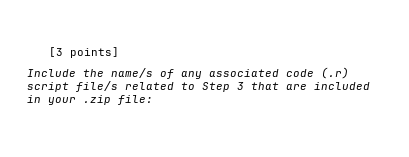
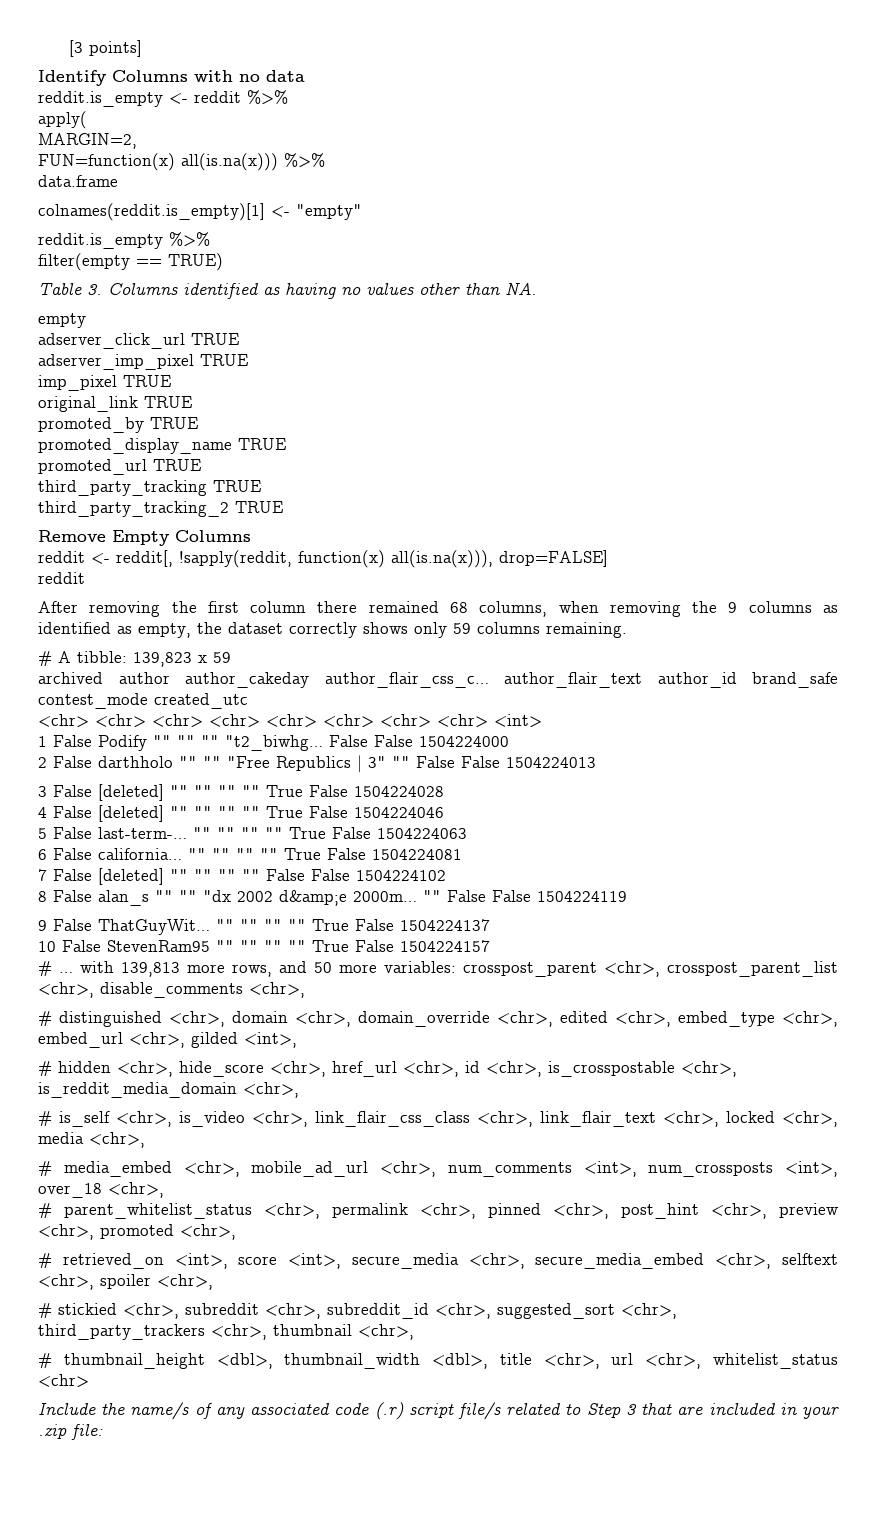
+ Identify Columns with no data
+ reddit.is_empty <- reddit %>%
+ apply(
+ MARGIN=2,
+ FUN=function(x) all(is.na(x))) %>%
+ data.frame
+ colnames(reddit.is_empty)[1] <- "empty"
+ reddit.is_empty %>%
+ filter(empty == TRUE)
+ Table 3. Columns identified as having no values other than NA.
+ empty
+ adserver_click_url TRUE
+ adserver_imp_pixel TRUE
+ imp_pixel TRUE
+ original_link TRUE
+ promoted_by TRUE
+ promoted_display_name TRUE
+ promoted_url TRUE
+ third_party_tracking TRUE
+ third_party_tracking_2 TRUE
+ Remove Empty Columns
+ reddit <- reddit[, !sapply(reddit, function(x) all(is.na(x))), drop=FALSE]
+ reddit
+ After removing the first column there remained 68 columns, when removing the 9 columns as identified as empty, the dataset correctly shows only 59 columns remaining.
+ # A tibble: 139,823 x 59
+ archived author author_cakeday author_flair_css_c… author_flair_text author_id brand_safe contest_mode created_utc
+ <chr> <chr> <chr> <chr> <chr> <chr> <chr> <chr> <int>
+ 1 False Podify "" "" "" "t2_biwhg… False False 1504224000
+ 2 False darthholo "" "" "Free Republics | 3" "" False False 1504224013
+ 3 False [deleted] "" "" "" "" True False 1504224028
+ 4 False [deleted] "" "" "" "" True False 1504224046
+ 5 False last-term-… "" "" "" "" True False 1504224063
+ 6 False california… "" "" "" "" True False 1504224081
+ 7 False [deleted] "" "" "" "" False False 1504224102
+ 8 False alan_s "" "" "dx 2002 d&amp;e 2000m… "" False False 1504224119
+ 9 False ThatGuyWit… "" "" "" "" True False 1504224137
+ 10 False StevenRam95 "" "" "" "" True False 1504224157
+ # … with 139,813 more rows, and 50 more variables: crosspost_parent <chr>, crosspost_parent_list <chr>, disable_comments <chr>,
+ # distinguished <chr>, domain <chr>, domain_override <chr>, edited <chr>, embed_type <chr>, embed_url <chr>, gilded <int>,
+ # hidden <chr>, hide_score <chr>, href_url <chr>, id <chr>, is_crosspostable <chr>, is_reddit_media_domain <chr>,
+ # is_self <chr>, is_video <chr>, link_flair_css_class <chr>, link_flair_text <chr>, locked <chr>, media <chr>,
+ # media_embed <chr>, mobile_ad_url <chr>, num_comments <int>, num_crossposts <int>, over_18 <chr>,
+ # parent_whitelist_status <chr>, permalink <chr>, pinned <chr>, post_hint <chr>, preview <chr>, promoted <chr>,
+ # retrieved_on <int>, score <int>, secure_media <chr>, secure_media_embed <chr>, selftext <chr>, spoiler <chr>,
+ # stickied <chr>, subreddit <chr>, subreddit_id <chr>, suggested_sort <chr>, third_party_trackers <chr>, thumbnail <chr>,
+ # thumbnail_height <dbl>, thumbnail_width <dbl>, title <chr>, url <chr>, whitelist_status <chr>

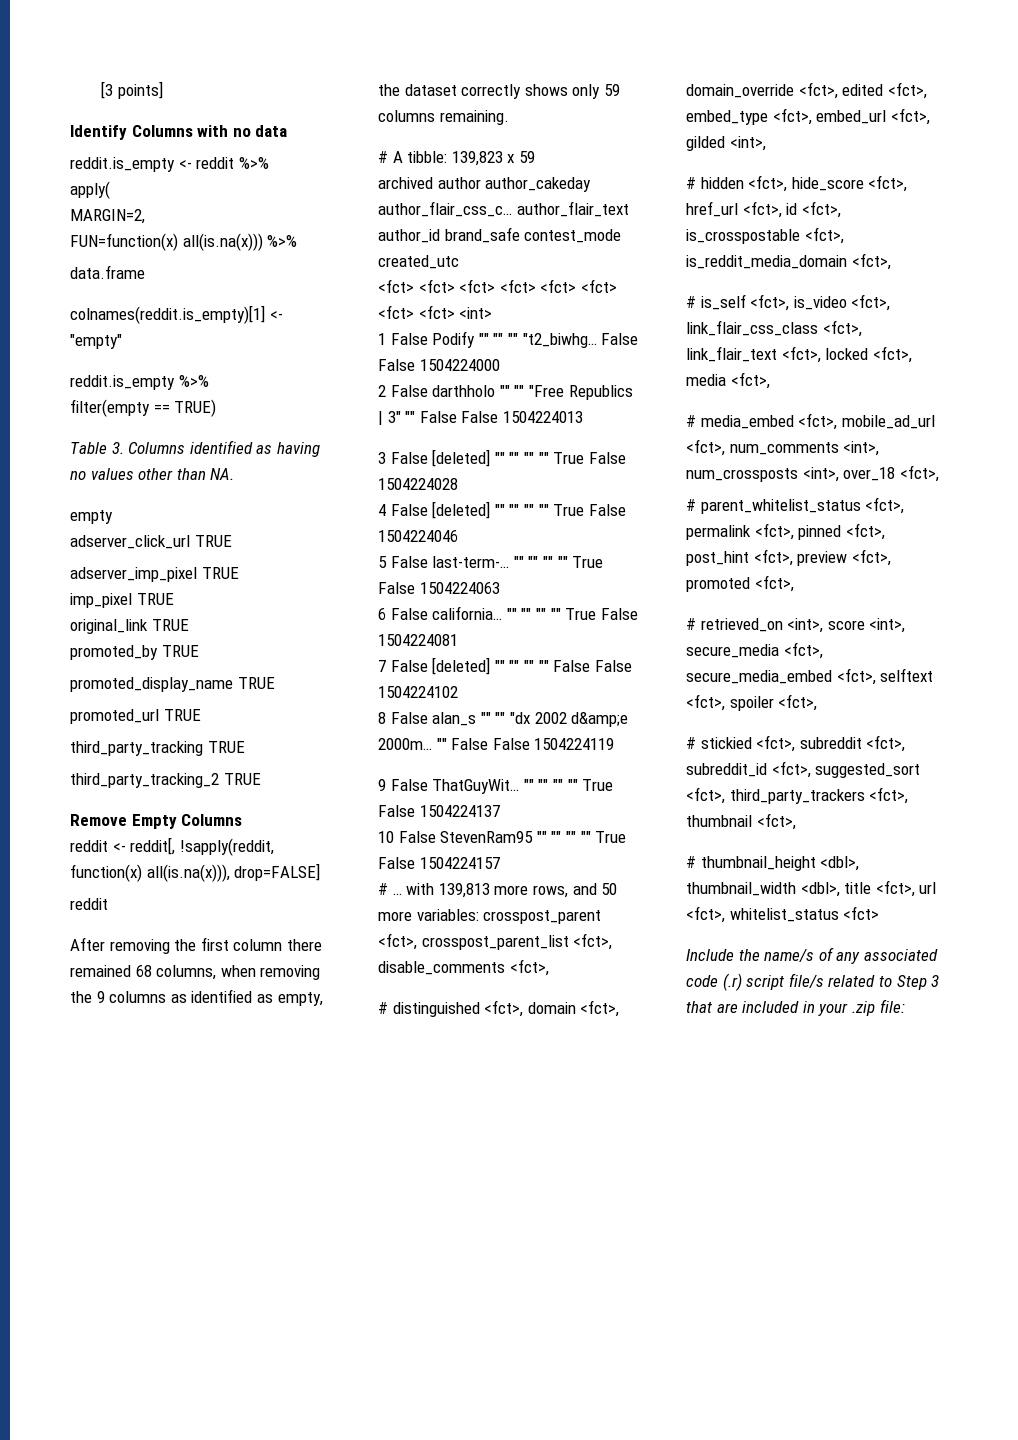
- <chr> <chr> <chr> <chr> <chr> <chr> <chr> <chr> <int>
+ <fct> <fct> <fct> <fct> <fct> <fct> <fct> <fct> <int>
- # … with 139,813 more rows, and 50 more variables: crosspost_parent <chr>, crosspost_parent_list <chr>, disable_comments <chr>,
- # distinguished <chr>, domain <chr>, domain_override <chr>, edited <chr>, embed_type <chr>, embed_url <chr>, gilded <int>,
- # hidden <chr>, hide_score <chr>, href_url <chr>, id <chr>, is_crosspostable <chr>, is_reddit_media_domain <chr>,
- # is_self <chr>, is_video <chr>, link_flair_css_class <chr>, link_flair_text <chr>, locked <chr>, media <chr>,
+ # … with 139,813 more rows, and 50 more variables: crosspost_parent <fct>, crosspost_parent_list <fct>, disable_comments <fct>,
+ # distinguished <fct>, domain <fct>, domain_override <fct>, edited <fct>, embed_type <fct>, embed_url <fct>, gilded <int>,
+ # hidden <fct>, hide_score <fct>, href_url <fct>, id <fct>, is_crosspostable <fct>, is_reddit_media_domain <fct>,
+ # is_self <fct>, is_video <fct>, link_flair_css_class <fct>, link_flair_text <fct>, locked <fct>, media <fct>,
- # media_embed <chr>, mobile_ad_url <chr>, num_comments <int>, num_crossposts <int>, over_18 <chr>,
+ # media_embed <fct>, mobile_ad_url <fct>, num_comments <int>, num_crossposts <int>, over_18 <fct>,
- # parent_whitelist_status <chr>, permalink <chr>, pinned <chr>, post_hint <chr>, preview <chr>, promoted <chr>,
+ # parent_whitelist_status <fct>, permalink <fct>, pinned <fct>, post_hint <fct>, preview <fct>, promoted <fct>,
- # retrieved_on <int>, score <int>, secure_media <chr>, secure_media_embed <chr>, selftext <chr>, spoiler <chr>,
- # stickied <chr>, subreddit <chr>, subreddit_id <chr>, suggested_sort <chr>, third_party_trackers <chr>, thumbnail <chr>,
+ # retrieved_on <int>, score <int>, secure_media <fct>, secure_media_embed <fct>, selftext <fct>, spoiler <fct>,
+ # stickied <fct>, subreddit <fct>, subreddit_id <fct>, suggested_sort <fct>, third_party_trackers <fct>, thumbnail <fct>,
- # thumbnail_height <dbl>, thumbnail_width <dbl>, title <chr>, url <chr>, whitelist_status <chr>
+ # thumbnail_height <dbl>, thumbnail_width <dbl>, title <fct>, url <fct>, whitelist_status <fct>

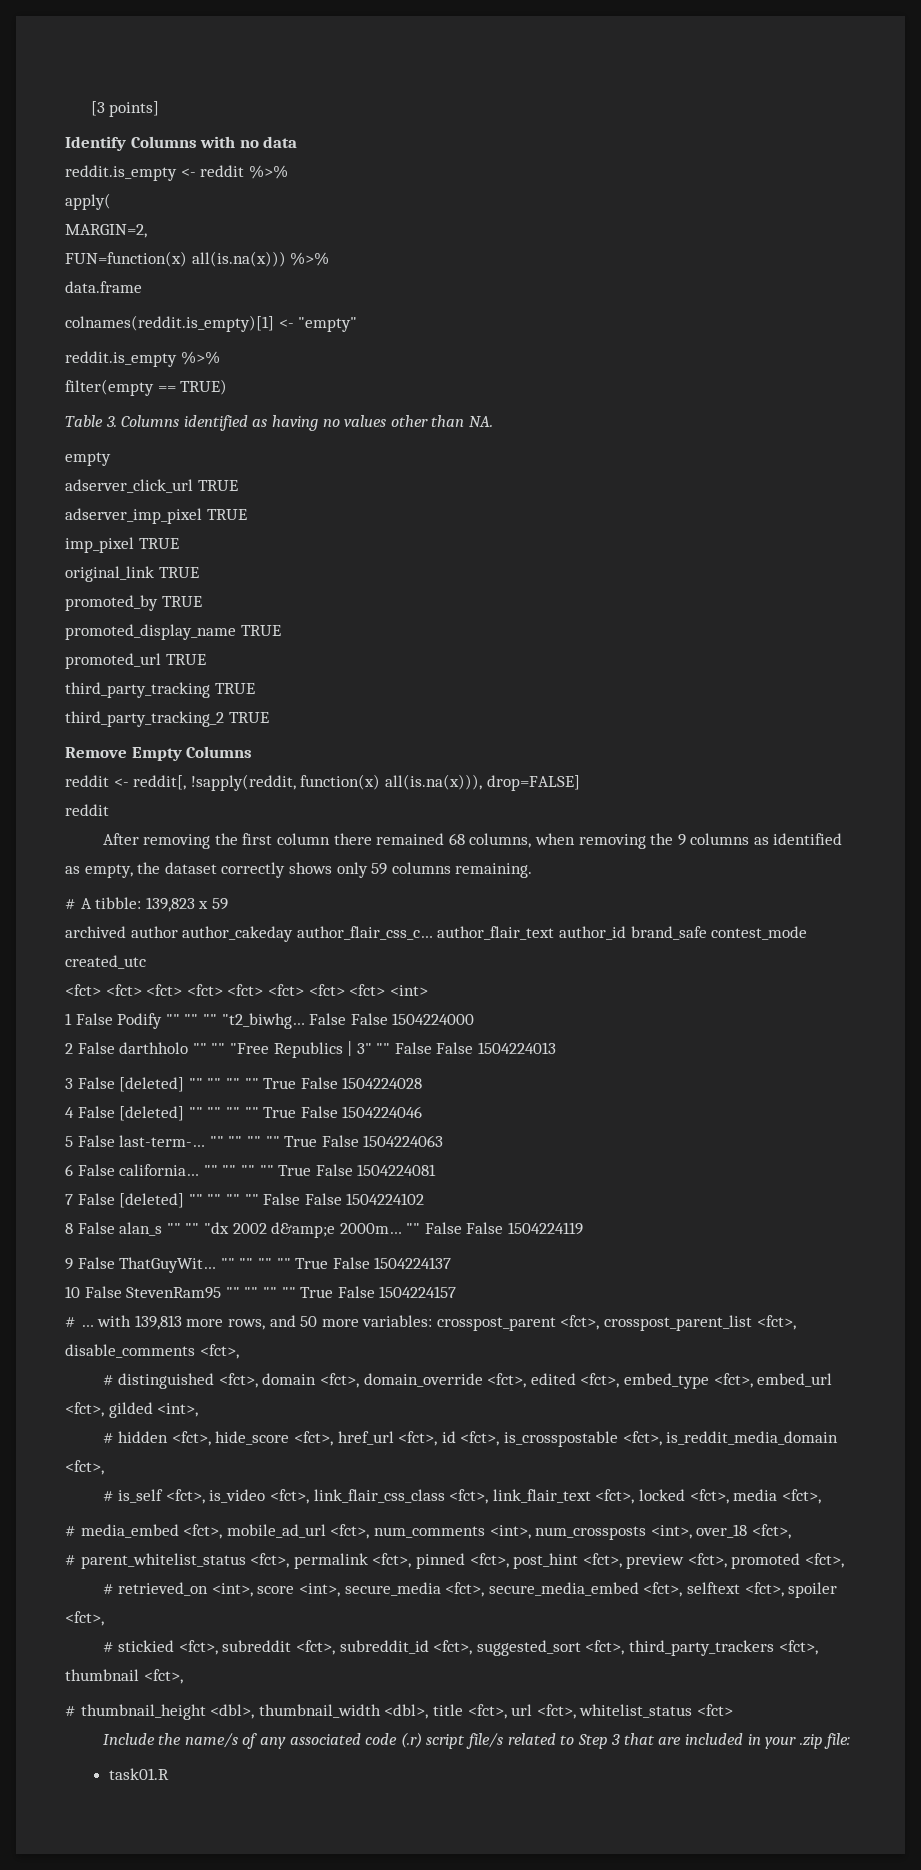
+ task01.R

